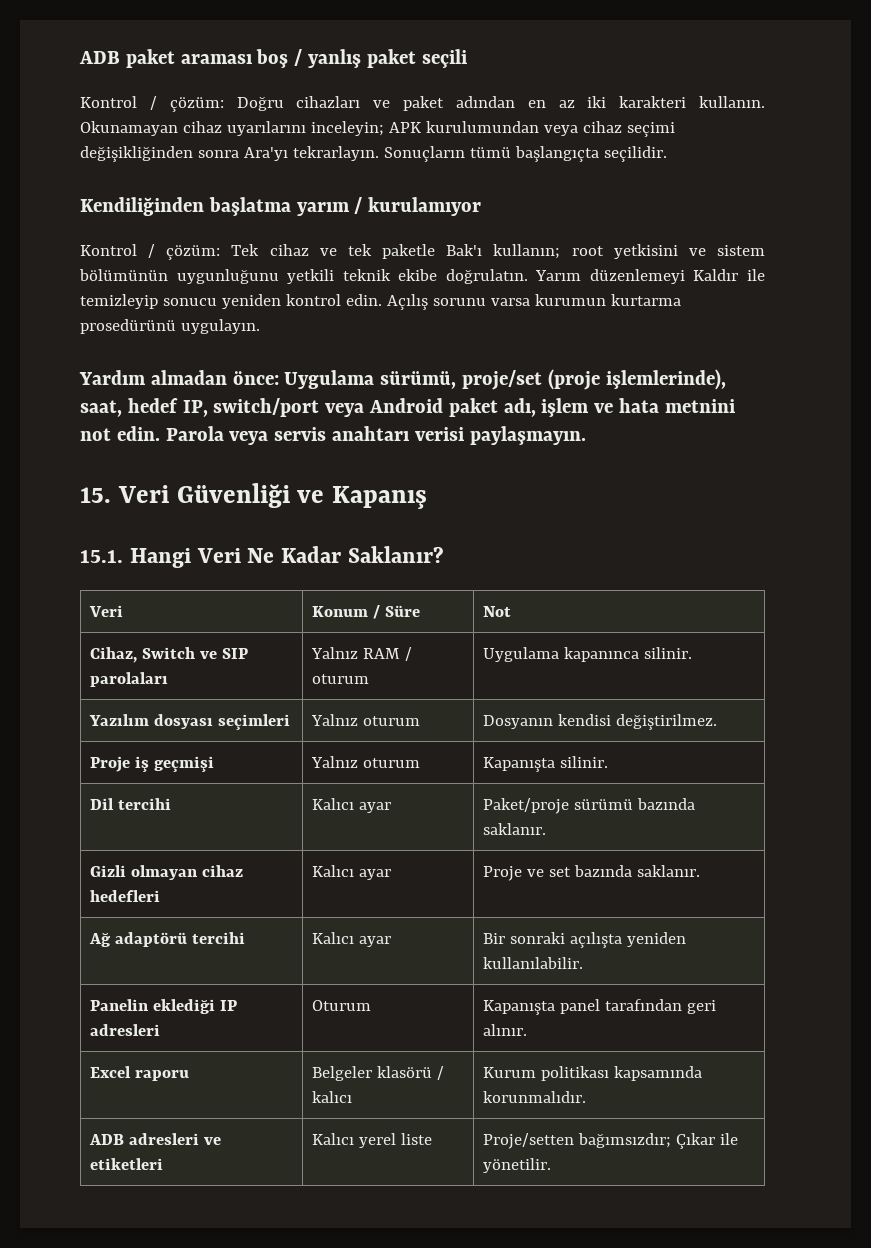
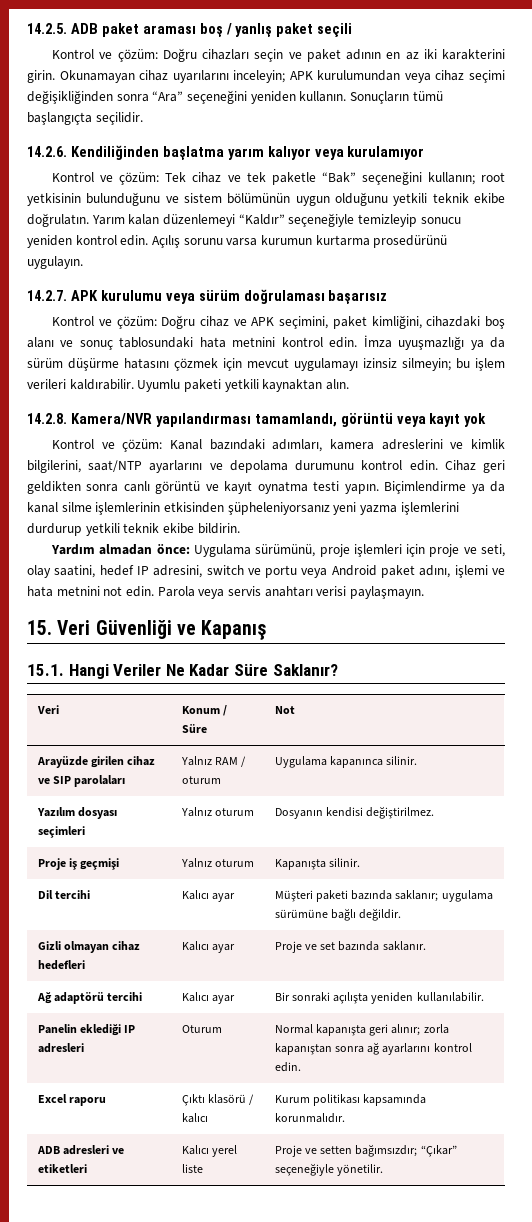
- ADB paket araması boş / yanlış paket seçili
+ 14.2.5. ADB paket araması boş / yanlış paket seçili
- Kontrol / çözüm: Doğru cihazları ve paket adından en az iki karakteri kullanın.
+ Kontrol ve çözüm: Doğru cihazları seçin ve paket adının en az iki karakterini girin.
- Okunamayan cihaz uyarılarını inceleyin; APK kurulumundan veya cihaz seçimi değişikliğinden sonra Ara'yı tekrarlayın.
+ Okunamayan cihaz uyarılarını inceleyin; APK kurulumundan veya cihaz seçimi değişikliğinden sonra “Ara” seçeneğini yeniden kullanın.
- Kendiliğinden başlatma yarım / kurulamıyor
+ 14.2.6. Kendiliğinden başlatma yarım kalıyor veya kurulamıyor
- Kontrol / çözüm: Tek cihaz ve tek paketle Bak'ı kullanın; root yetkisini ve sistem bölümünün uygunluğunu yetkili teknik ekibe doğrulatın.
+ Kontrol ve çözüm: Tek cihaz ve tek paketle “Bak” seçeneğini kullanın; root yetkisinin bulunduğunu ve sistem bölümünün uygun olduğunu yetkili teknik ekibe doğrulatın.
- Yarım düzenlemeyi Kaldır ile temizleyip sonucu yeniden kontrol edin.
+ Yarım kalan düzenlemeyi “Kaldır” seçeneğiyle temizleyip sonucu yeniden kontrol edin.
- Yardım almadan önce: Uygulama sürümü, proje/set (proje işlemlerinde), saat, hedef IP, switch/port veya Android paket adı, işlem ve hata metnini not edin.
+ 14.2.7. APK kurulumu veya sürüm doğrulaması başarısız
+ Kontrol ve çözüm: Doğru cihaz ve APK seçimini, paket kimliğini, cihazdaki boş alanı ve sonuç tablosundaki hata metnini kontrol edin. İmza uyuşmazlığı ya da sürüm düşürme hatasını çözmek için mevcut uygulamayı izinsiz silmeyin; bu işlem verileri kaldırabilir. Uyumlu paketi yetkili kaynaktan alın.
+ 14.2.8. Kamera/NVR yapılandırması tamamlandı, görüntü veya kayıt yok
+ Kontrol ve çözüm: Kanal bazındaki adımları, kamera adreslerini ve kimlik bilgilerini, saat/NTP ayarlarını ve depolama durumunu kontrol edin. Cihaz geri geldikten sonra canlı görüntü ve kayıt oynatma testi yapın. Biçimlendirme ya da kanal silme işlemlerinin etkisinden şüpheleniyorsanız yeni yazma işlemlerini durdurup yetkili teknik ekibe bildirin.
+ Yardım almadan önce: Uygulama sürümünü, proje işlemleri için proje ve seti, olay saatini, hedef IP adresini, switch ve portu veya Android paket adını, işlemi ve hata metnini not edin.
- 15.1. Hangi Veri Ne Kadar Saklanır?
+ 15.1. Hangi Veriler Ne Kadar Süre Saklanır?
- Cihaz, Switch ve SIP parolaları | Yalnız RAM / oturum | Uygulama kapanınca silinir.
+ Arayüzde girilen cihaz ve SIP parolaları | Yalnız RAM / oturum | Uygulama kapanınca silinir.
- Dil tercihi | Kalıcı ayar | Paket/proje sürümü bazında saklanır.
+ Dil tercihi | Kalıcı ayar | Müşteri paketi bazında saklanır; uygulama sürümüne bağlı değildir.
- Panelin eklediği IP adresleri | Oturum | Kapanışta panel tarafından geri alınır.
+ Panelin eklediği IP adresleri | Oturum | Normal kapanışta geri alınır; zorla kapanıştan sonra ağ ayarlarını kontrol edin.
- Excel raporu | Belgeler klasörü / kalıcı | Kurum politikası kapsamında korunmalıdır.
+ Excel raporu | Çıktı klasörü / kalıcı | Kurum politikası kapsamında korunmalıdır.
- ADB adresleri ve etiketleri | Kalıcı yerel liste | Proje/setten bağımsızdır; Çıkar ile yönetilir.
+ ADB adresleri ve etiketleri | Kalıcı yerel liste | Proje ve setten bağımsızdır; “Çıkar” seçeneğiyle yönetilir.

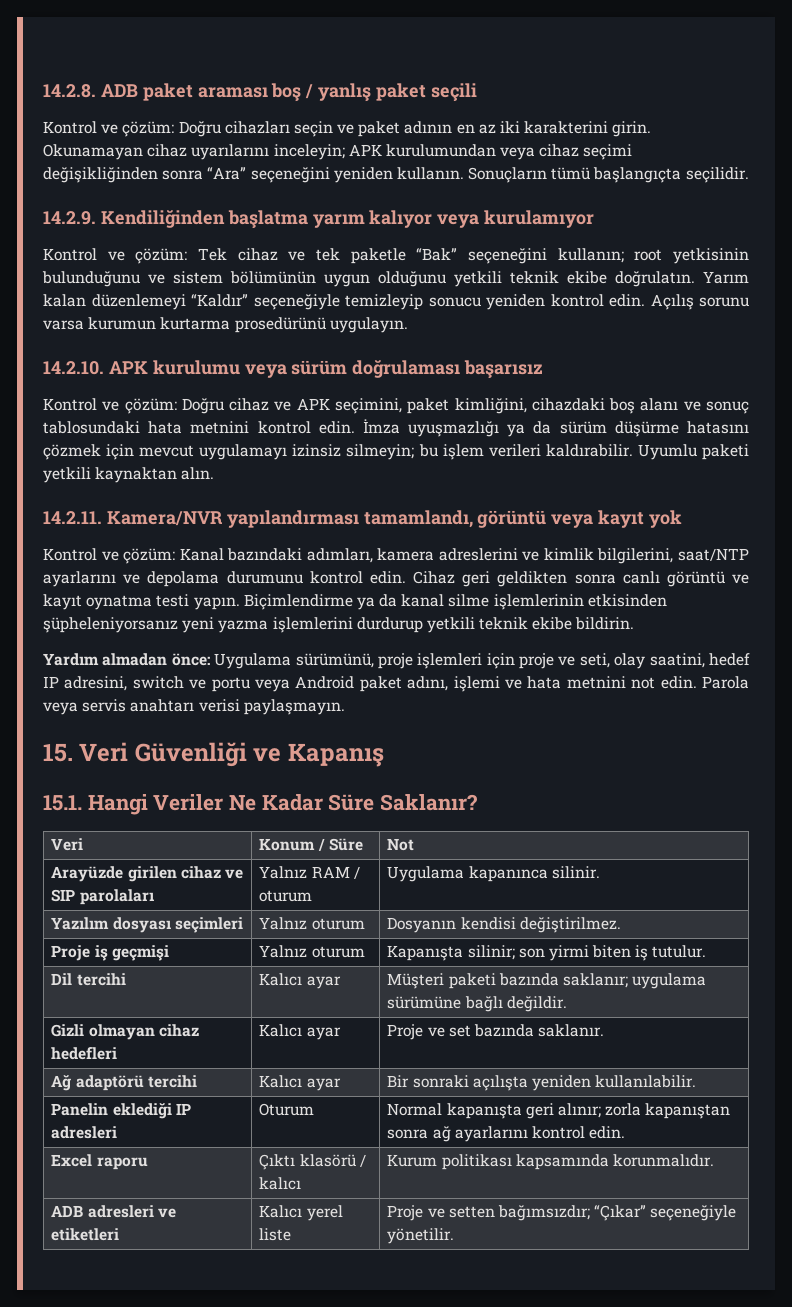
- 14.2.5. ADB paket araması boş / yanlış paket seçili
+ 14.2.8. ADB paket araması boş / yanlış paket seçili
- 14.2.6. Kendiliğinden başlatma yarım kalıyor veya kurulamıyor
+ 14.2.9. Kendiliğinden başlatma yarım kalıyor veya kurulamıyor
- 14.2.7. APK kurulumu veya sürüm doğrulaması başarısız
+ 14.2.10. APK kurulumu veya sürüm doğrulaması başarısız
- 14.2.8. Kamera/NVR yapılandırması tamamlandı, görüntü veya kayıt yok
+ 14.2.11. Kamera/NVR yapılandırması tamamlandı, görüntü veya kayıt yok
- Proje iş geçmişi | Yalnız oturum | Kapanışta silinir.
+ Proje iş geçmişi | Yalnız oturum | Kapanışta silinir; son yirmi biten iş tutulur.

